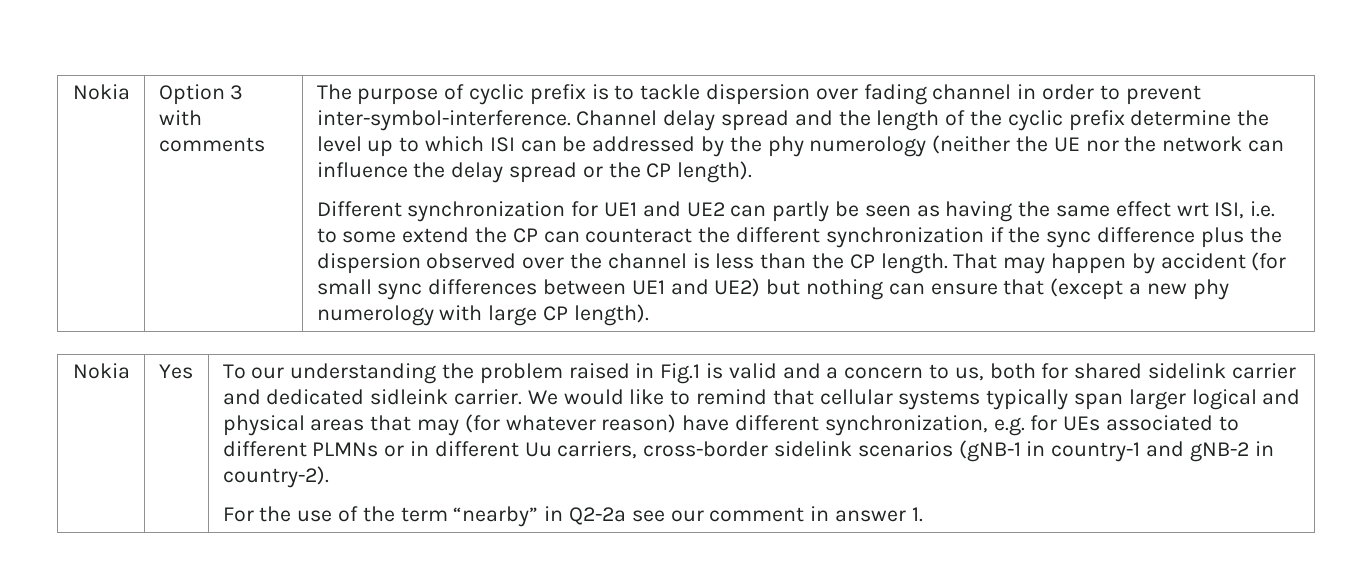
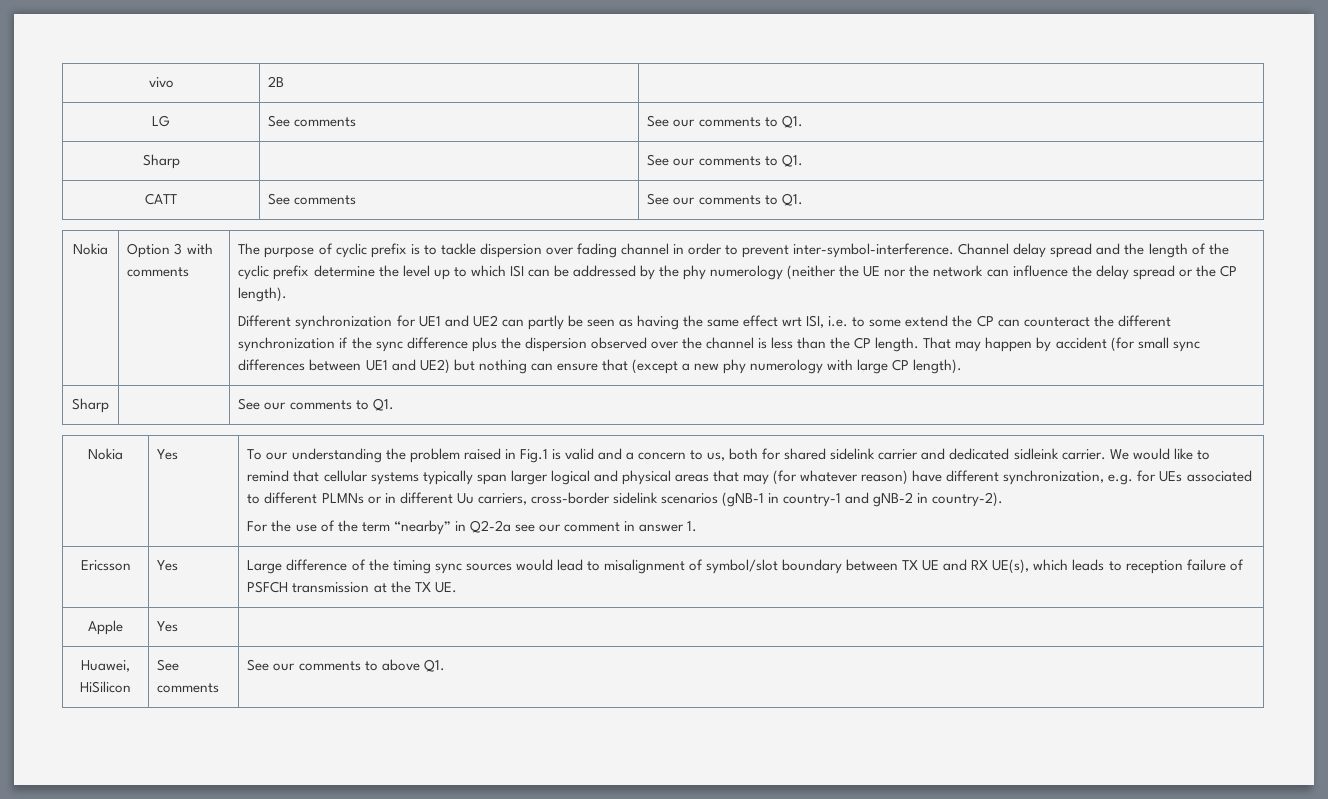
+ vivo | 2B |
+ LG | See comments | See our comments to Q1.
+ Sharp | | See our comments to Q1.
+ CATT | See comments | See our comments to Q1.
  That may happen by accident (for small sync differences between UE1 and UE2) but nothing can ensure that (except a new phy numerology with large CP length).
+ Sharp | | See our comments to Q1.
+ Ericsson | Yes | Large difference of the timing sync sources would lead to misalignment of symbol/slot boundary between TX UE and RX UE(s), which leads to reception failure of PSFCH transmission at the TX UE.
+ Apple | Yes |
+ Huawei, HiSilicon | See comments | See our comments to above Q1.

